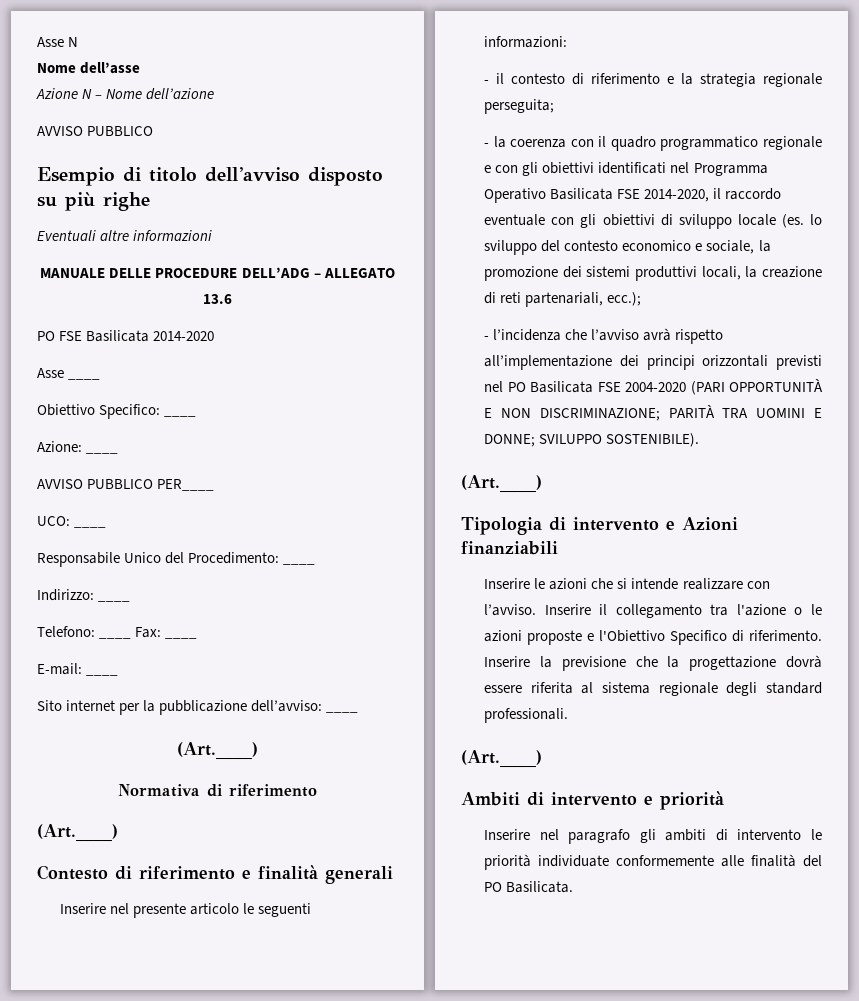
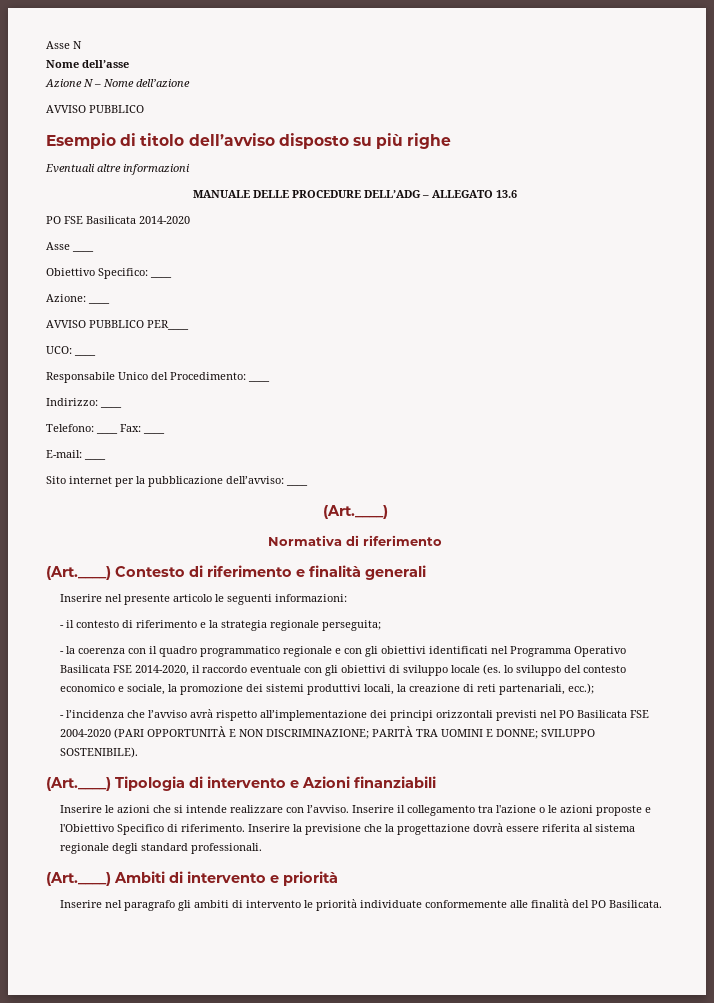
  Normativa di riferimento
- (Art.____)
- Contesto di riferimento e finalità generali
+ (Art.____) Contesto di riferimento e finalità generali
  - l’incidenza che l’avviso avrà rispetto all’implementazione dei principi orizzontali previsti nel PO Basilicata FSE 2004-2020 (PARI OPPORTUNITÀ E NON DISCRIMINAZIONE; PARITÀ TRA UOMINI E DONNE; SVILUPPO SOSTENIBILE).
- (Art.____)
- Tipologia di intervento e Azioni finanziabili
+ (Art.____) Tipologia di intervento e Azioni finanziabili
  Inserire la previsione che la progettazione dovrà essere riferita al sistema regionale degli standard professionali.
- (Art.____)
- Ambiti di intervento e priorità
+ (Art.____) Ambiti di intervento e priorità

